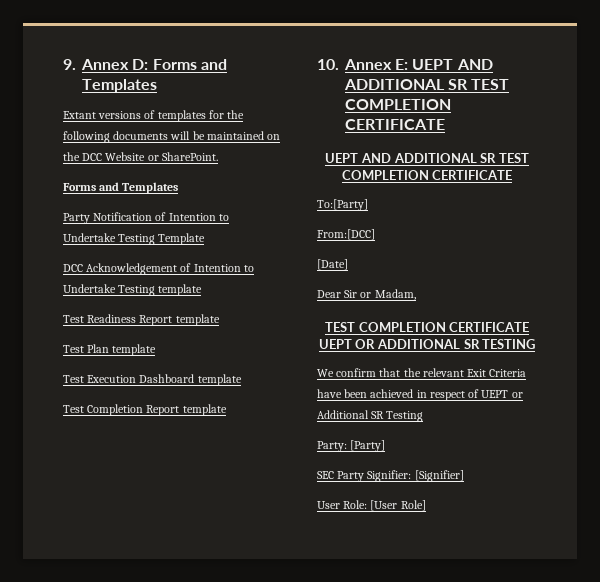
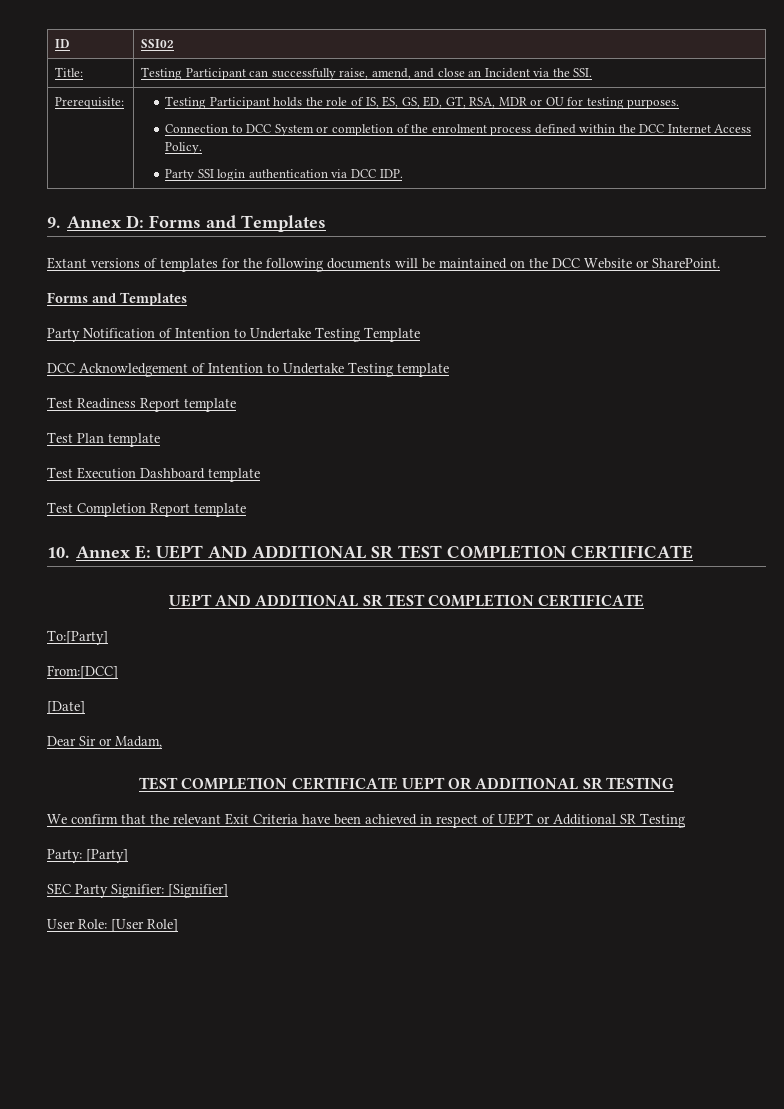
+ ID | SSI02
+ Title: | Testing Participant can successfully raise, amend, and close an Incident via the SSI.
+ Prerequisite: | Testing Participant holds the role of IS, ES, GS, ED, GT, RSA, MDR or OU for testing purposes.
+ Connection to DCC System or completion of the enrolment process defined within the DCC Internet Access Policy.
+ Party SSI login authentication via DCC IDP.

